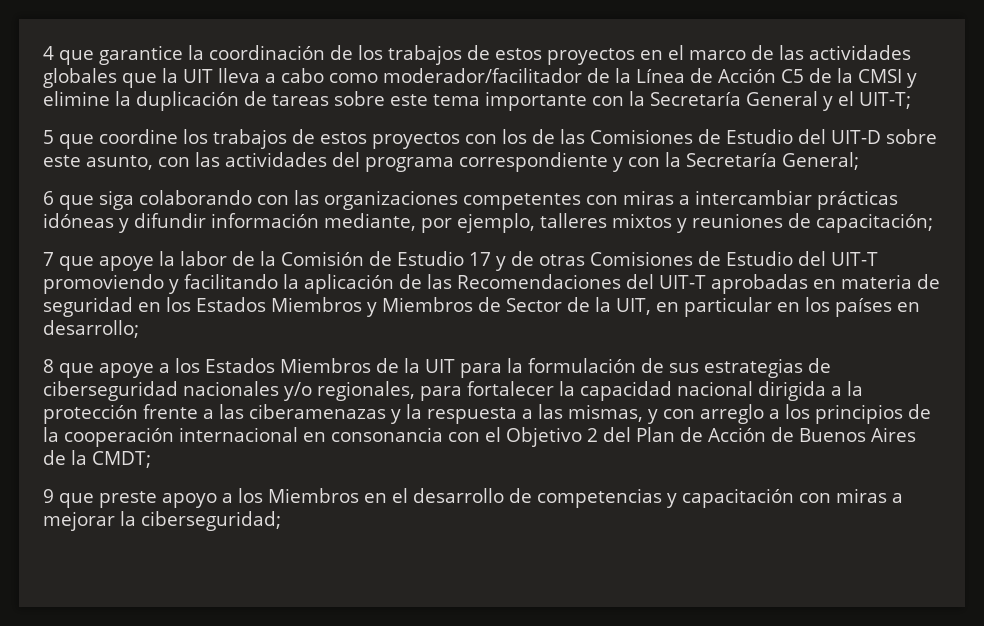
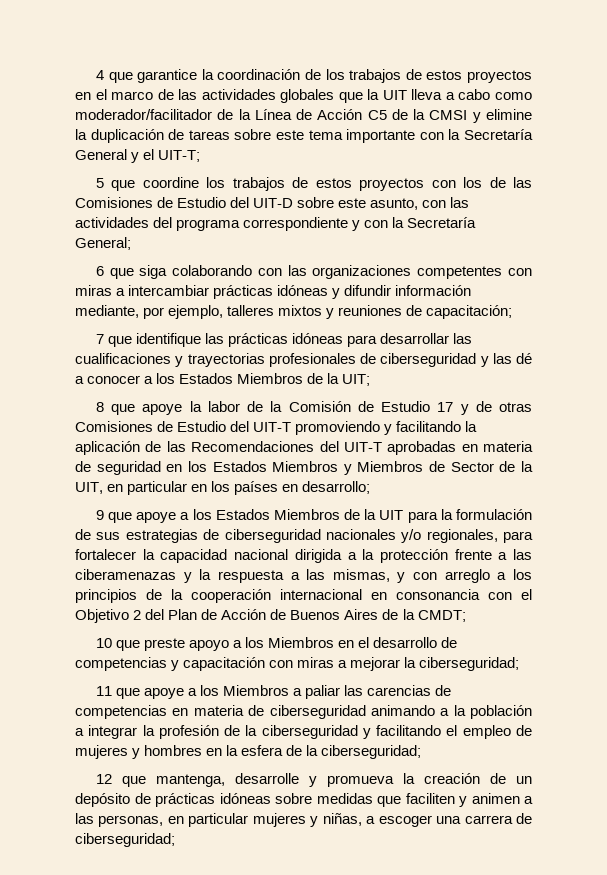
- 7 que apoye la labor de la Comisión de Estudio 17 y de otras Comisiones de Estudio del UIT-T promoviendo y facilitando la aplicación de las Recomendaciones del UIT-T aprobadas en materia de seguridad en los Estados Miembros y Miembros de Sector de la UIT, en particular en los países en desarrollo;
+ 7 que identifique las prácticas idóneas para desarrollar las cualificaciones y trayectorias profesionales de ciberseguridad y las dé a conocer a los Estados Miembros de la UIT;
+ 8 que apoye la labor de la Comisión de Estudio 17 y de otras Comisiones de Estudio del UIT-T promoviendo y facilitando la aplicación de las Recomendaciones del UIT-T aprobadas en materia de seguridad en los Estados Miembros y Miembros de Sector de la UIT, en particular en los países en desarrollo;
- 8 que apoye a los Estados Miembros de la UIT para la formulación de sus estrategias de ciberseguridad nacionales y/o regionales, para fortalecer la capacidad nacional dirigida a la protección frente a las ciberamenazas y la respuesta a las mismas, y con arreglo a los principios de la cooperación internacional en consonancia con el Objetivo 2 del Plan de Acción de Buenos Aires de la CMDT;
+ 9 que apoye a los Estados Miembros de la UIT para la formulación de sus estrategias de ciberseguridad nacionales y/o regionales, para fortalecer la capacidad nacional dirigida a la protección frente a las ciberamenazas y la respuesta a las mismas, y con arreglo a los principios de la cooperación internacional en consonancia con el Objetivo 2 del Plan de Acción de Buenos Aires de la CMDT;
- 9 que preste apoyo a los Miembros en el desarrollo de competencias y capacitación con miras a mejorar la ciberseguridad;
+ 10 que preste apoyo a los Miembros en el desarrollo de competencias y capacitación con miras a mejorar la ciberseguridad;
+ 11 que apoye a los Miembros a paliar las carencias de competencias en materia de ciberseguridad animando a la población a integrar la profesión de la ciberseguridad y facilitando el empleo de mujeres y hombres en la esfera de la ciberseguridad;
+ 12 que mantenga, desarrolle y promueva la creación de un depósito de prácticas idóneas sobre medidas que faciliten y animen a las personas, en particular mujeres y niñas, a escoger una carrera de ciberseguridad;

